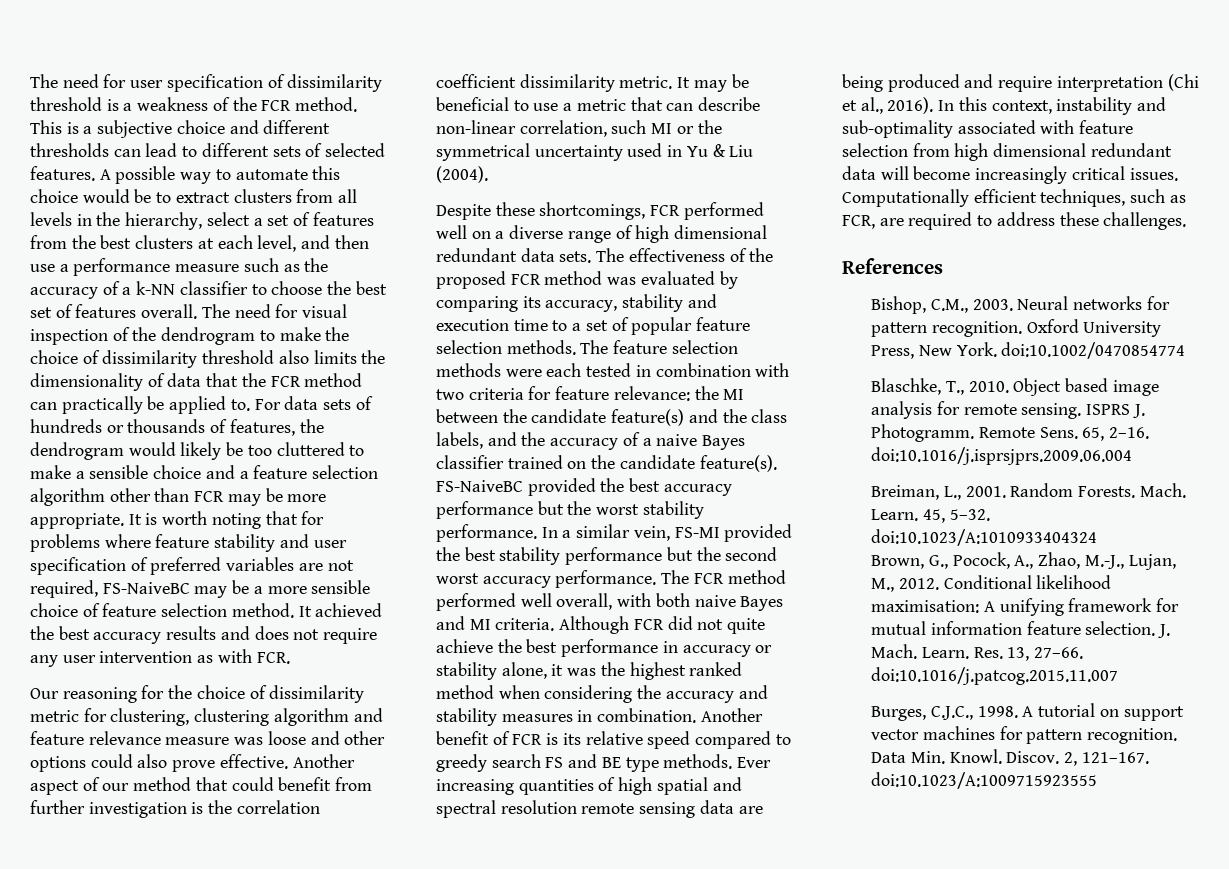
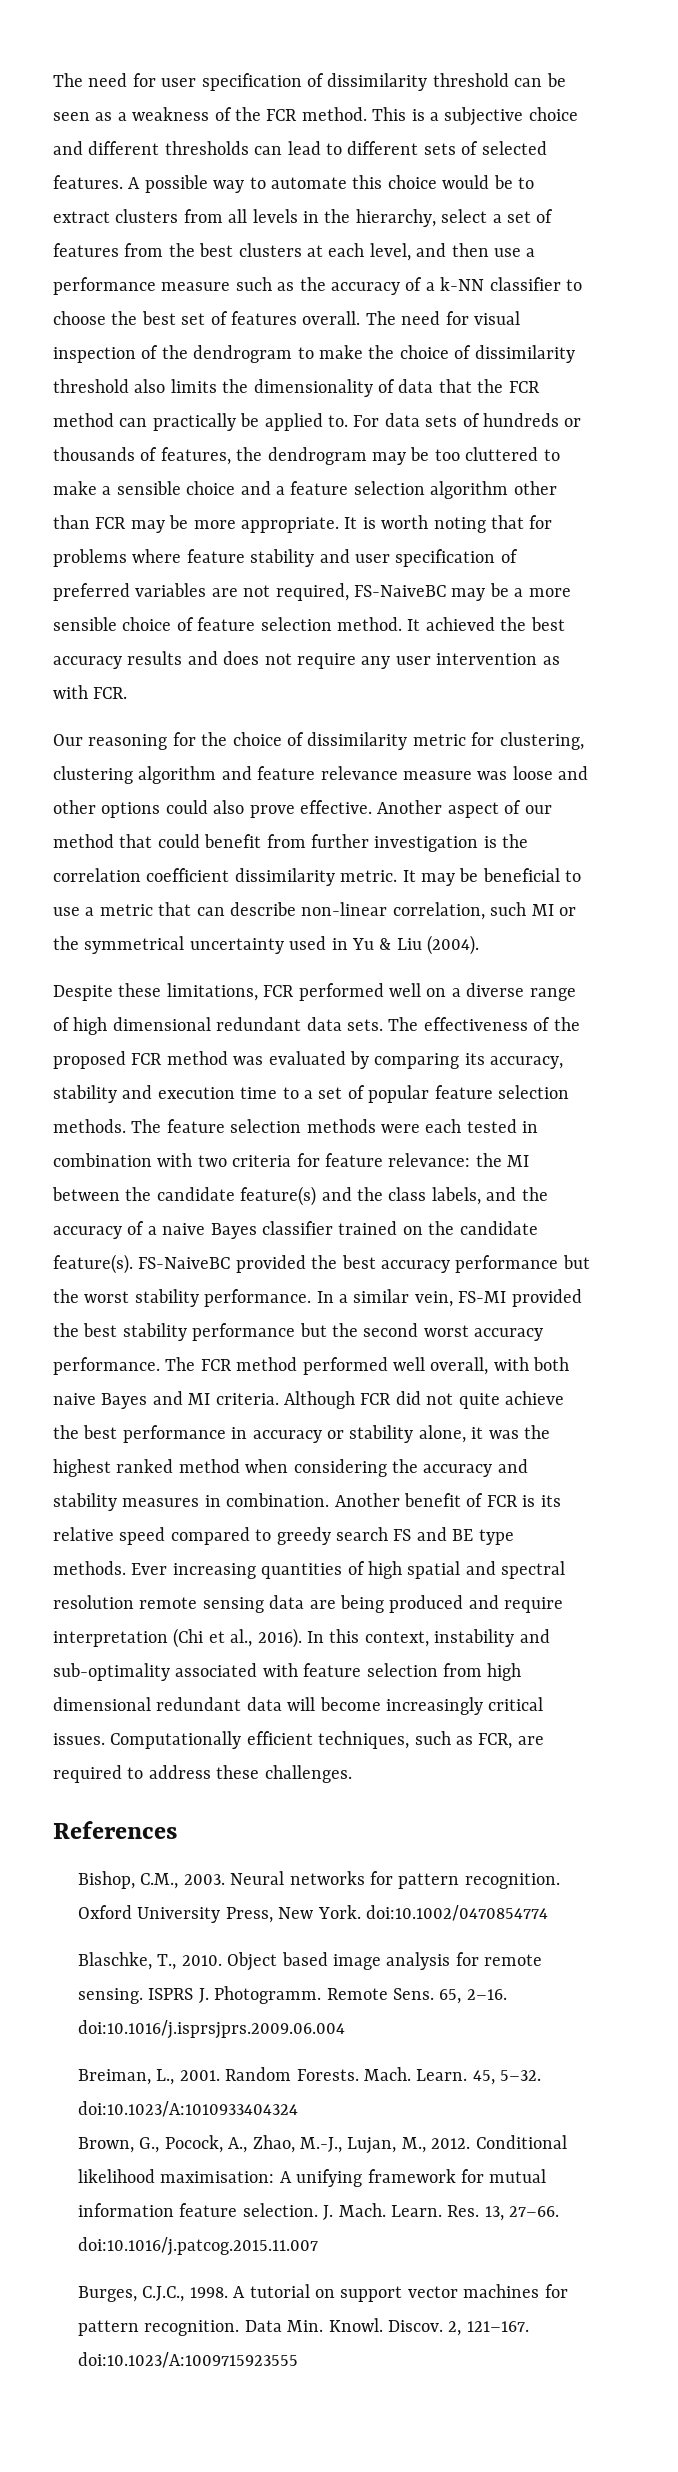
- The need for user specification of dissimilarity threshold is a weakness of the FCR method.
+ The need for user specification of dissimilarity threshold can be seen as a weakness of the FCR method.
- For data sets of hundreds or thousands of features, the dendrogram would likely be too cluttered to make a sensible choice and a feature selection algorithm other than FCR may be more appropriate.
+ For data sets of hundreds or thousands of features, the dendrogram may be too cluttered to make a sensible choice and a feature selection algorithm other than FCR may be more appropriate.
- Despite these shortcomings, FCR performed well on a diverse range of high dimensional redundant data sets.
+ Despite these limitations, FCR performed well on a diverse range of high dimensional redundant data sets.

